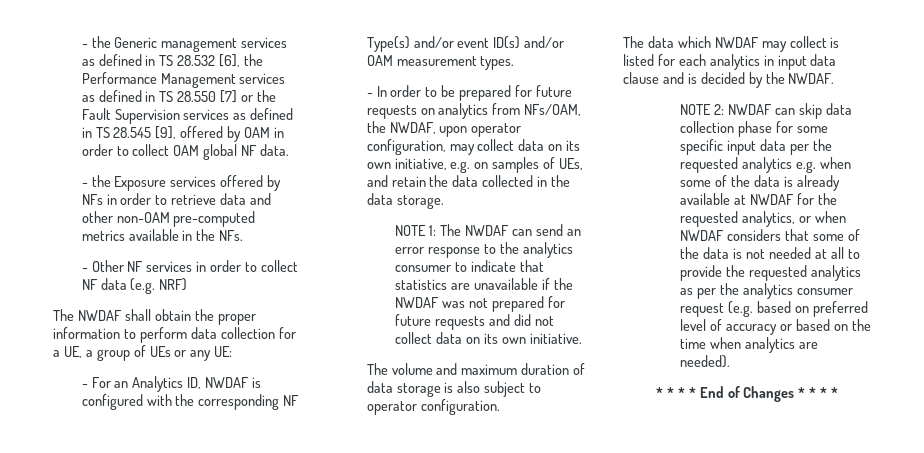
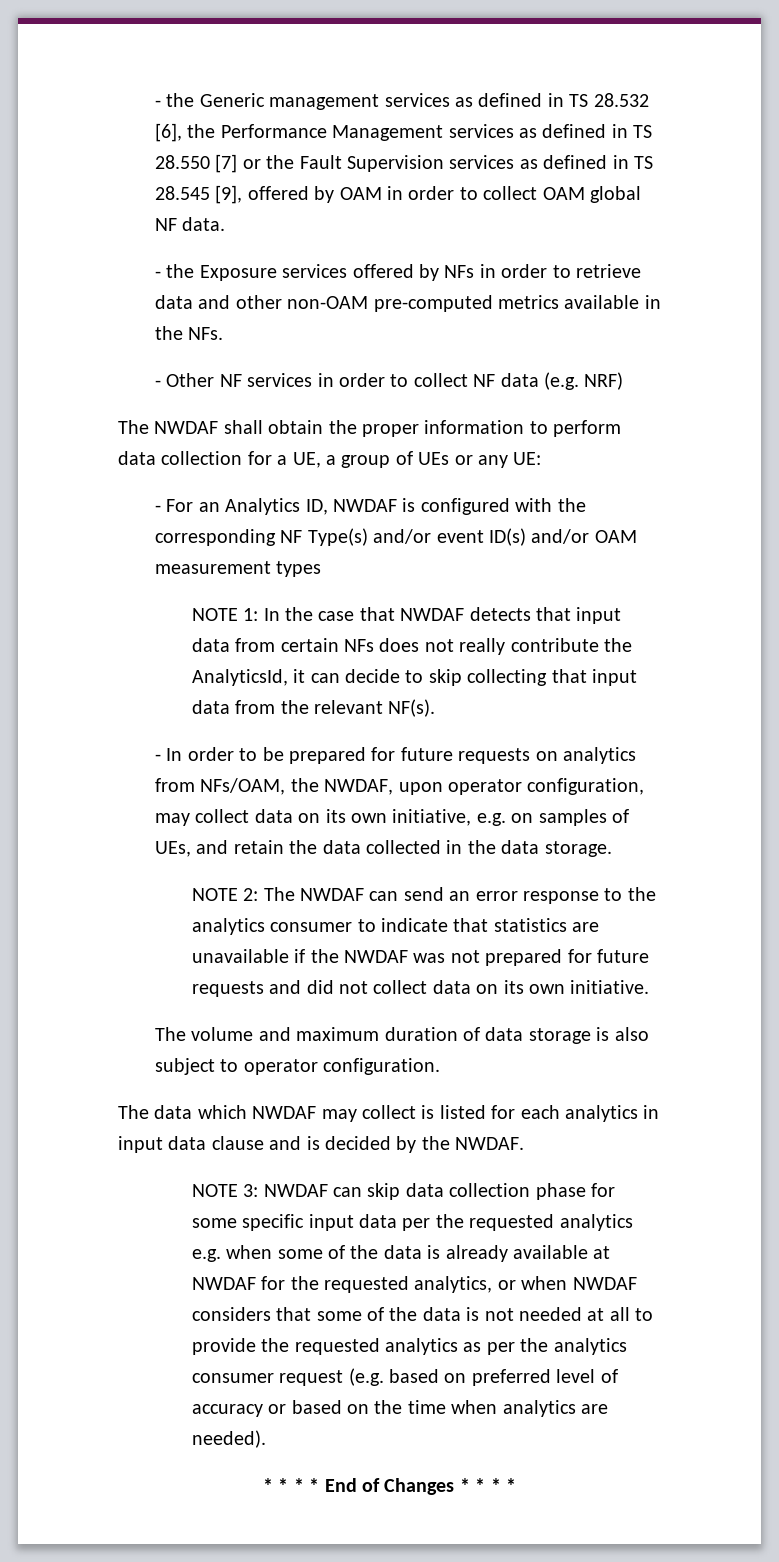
- - For an Analytics ID, NWDAF is configured with the corresponding NF Type(s) and/or event ID(s) and/or OAM measurement types.
+ - For an Analytics ID, NWDAF is configured with the corresponding NF Type(s) and/or event ID(s) and/or OAM measurement types
+ NOTE 1: In the case that NWDAF detects that input data from certain NFs does not really contribute the AnalyticsId, it can decide to skip collecting that input data from the relevant NF(s).
- NOTE 1: The NWDAF can send an error response to the analytics consumer to indicate that statistics are unavailable if the NWDAF was not prepared for future requests and did not collect data on its own initiative.
+ NOTE 2: The NWDAF can send an error response to the analytics consumer to indicate that statistics are unavailable if the NWDAF was not prepared for future requests and did not collect data on its own initiative.
- NOTE 2:
+ NOTE 3:

